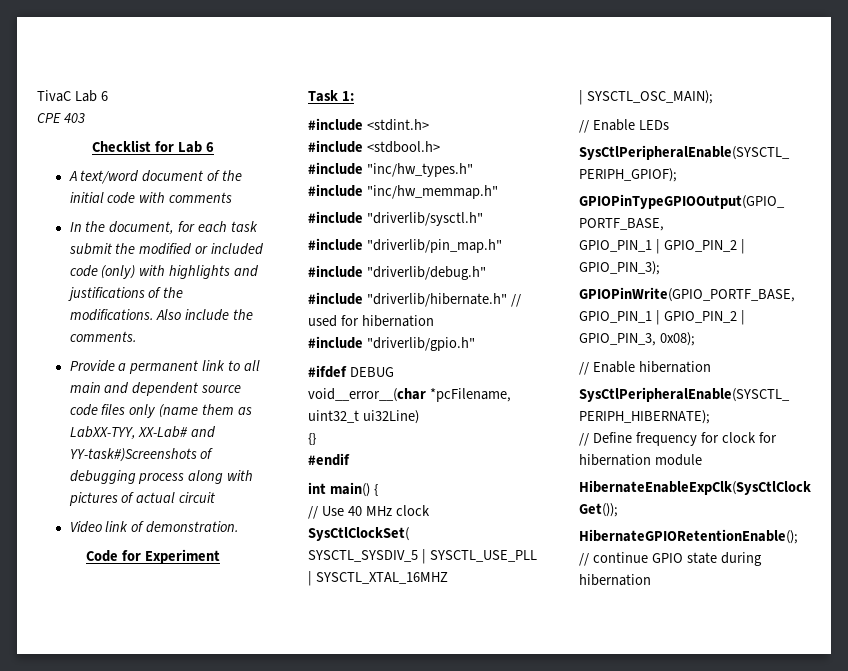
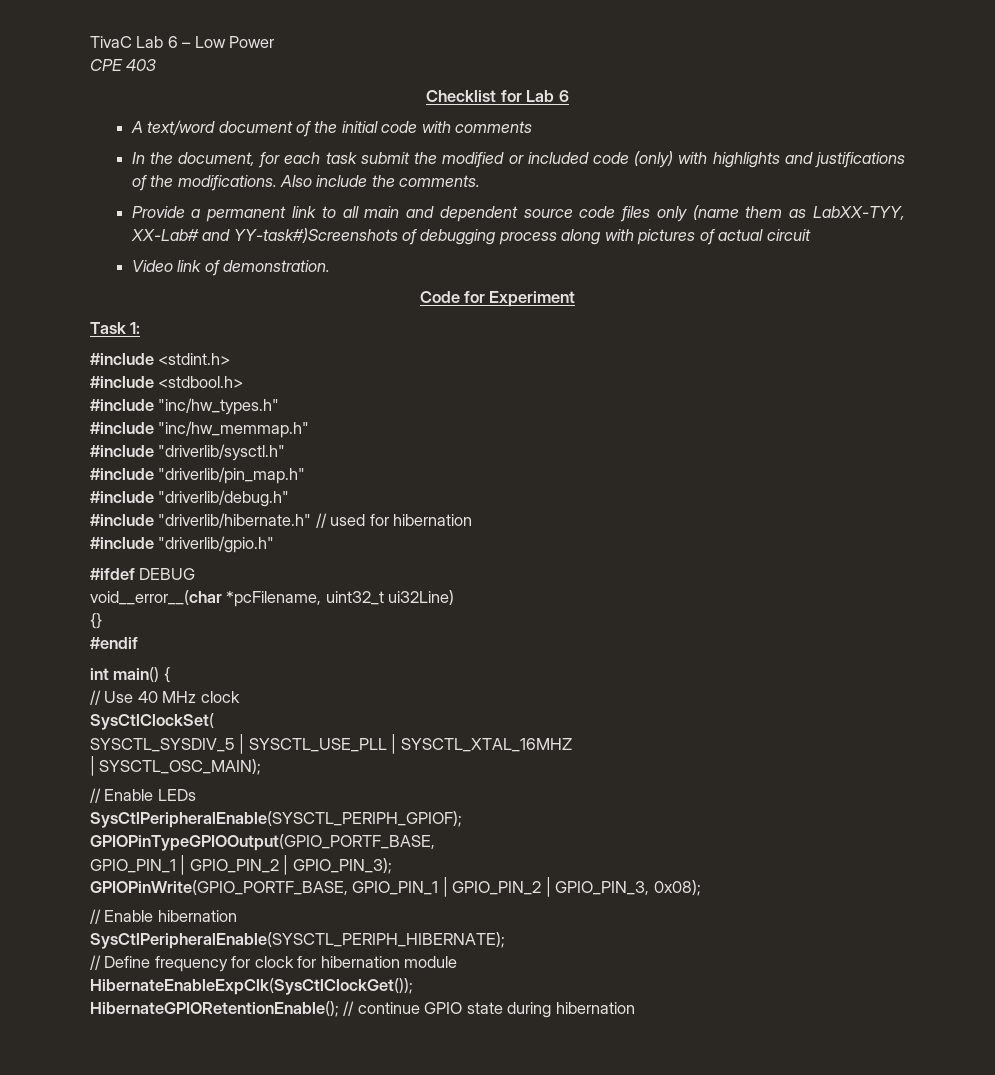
- TivaC Lab 6
+ TivaC Lab 6 – Low Power

